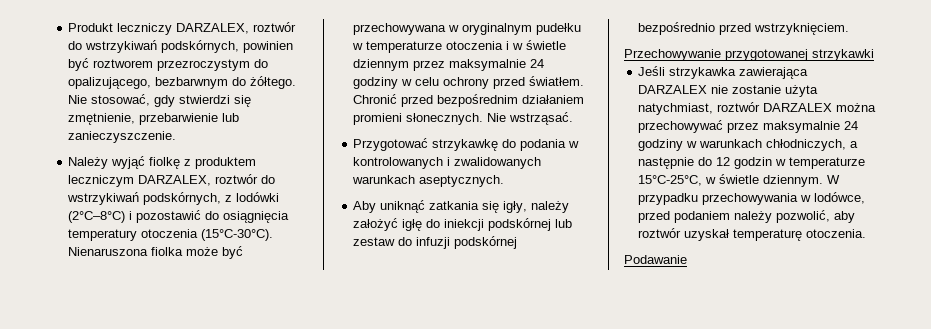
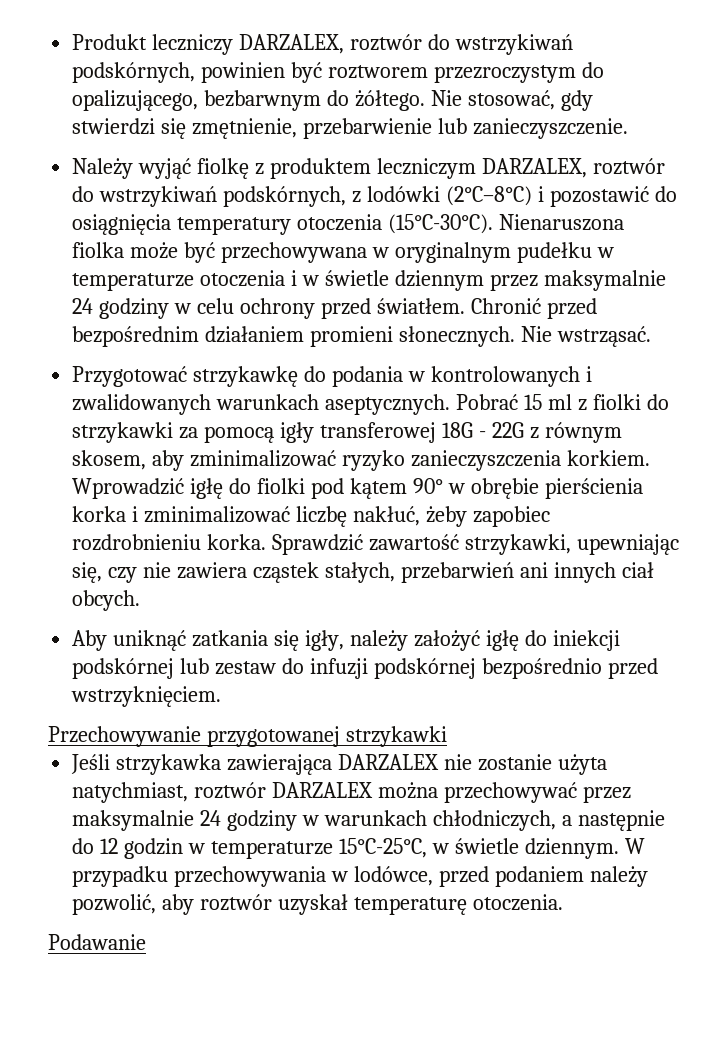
+ Pobrać 15 ml z fiolki do strzykawki za pomocą igły transferowej 18G - 22G z równym skosem, aby zminimalizować ryzyko zanieczyszczenia korkiem. Wprowadzić igłę do fiolki pod kątem 90° w obrębie pierścienia korka i zminimalizować liczbę nakłuć, żeby zapobiec rozdrobnieniu korka. Sprawdzić zawartość strzykawki, upewniając się, czy nie zawiera cząstek stałych, przebarwień ani innych ciał obcych.

